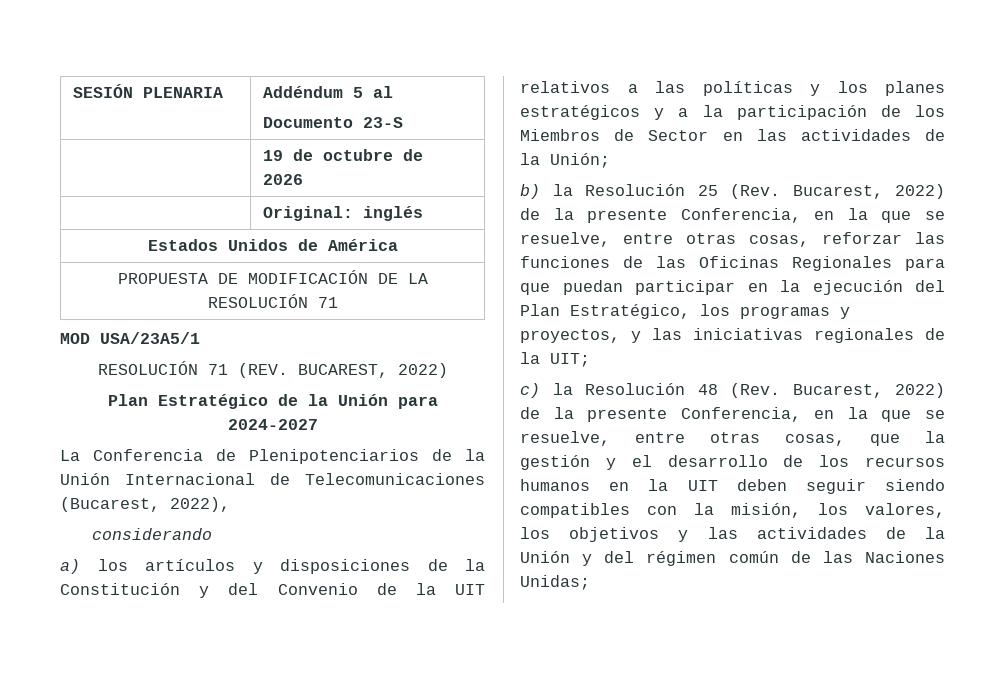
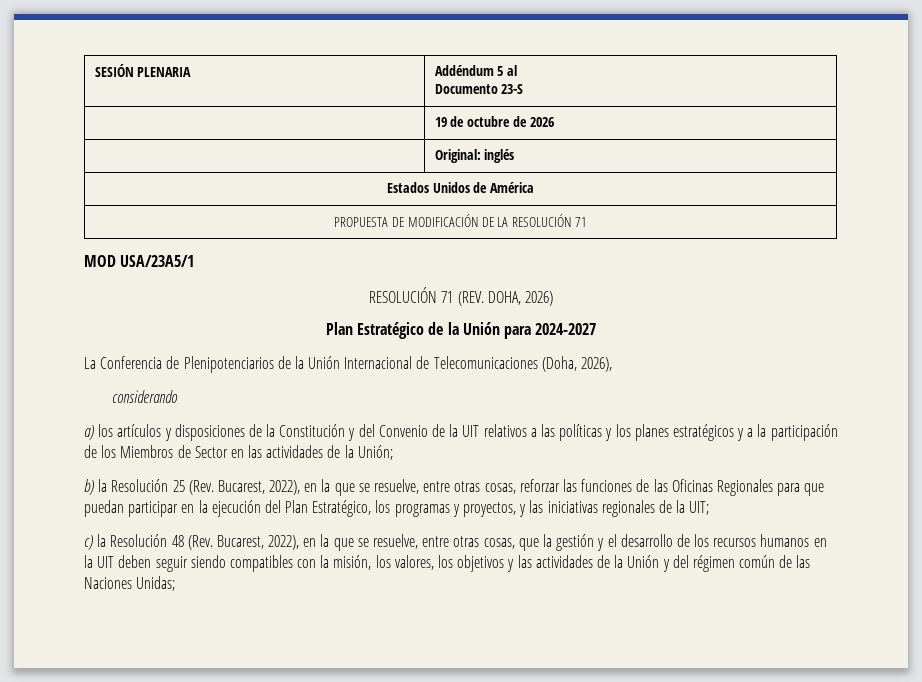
- RESOLUCIÓN 71 (REV. BUCAREST, 2022)
+ RESOLUCIÓN 71 (REV. DOHA, 2026)
- La Conferencia de Plenipotenciarios de la Unión Internacional de Telecomunicaciones (Bucarest, 2022),
+ La Conferencia de Plenipotenciarios de la Unión Internacional de Telecomunicaciones (Doha, 2026),
- b) la Resolución 25 (Rev. Bucarest, 2022) de la presente Conferencia, en la que se resuelve, entre otras cosas, reforzar las funciones de las Oficinas Regionales para que puedan participar en la ejecución del Plan Estratégico, los programas y proyectos, y las iniciativas regionales de la UIT;
+ b) la Resolución 25 (Rev. Bucarest, 2022), en la que se resuelve, entre otras cosas, reforzar las funciones de las Oficinas Regionales para que puedan participar en la ejecución del Plan Estratégico, los programas y proyectos, y las iniciativas regionales de la UIT;
- c) la Resolución 48 (Rev. Bucarest, 2022) de la presente Conferencia, en la que se resuelve, entre otras cosas, que la gestión y el desarrollo de los recursos humanos en la UIT deben seguir siendo compatibles con la misión, los valores, los objetivos y las actividades de la Unión y del régimen común de las Naciones Unidas;
+ c) la Resolución 48 (Rev. Bucarest, 2022), en la que se resuelve, entre otras cosas, que la gestión y el desarrollo de los recursos humanos en la UIT deben seguir siendo compatibles con la misión, los valores, los objetivos y las actividades de la Unión y del régimen común de las Naciones Unidas;

